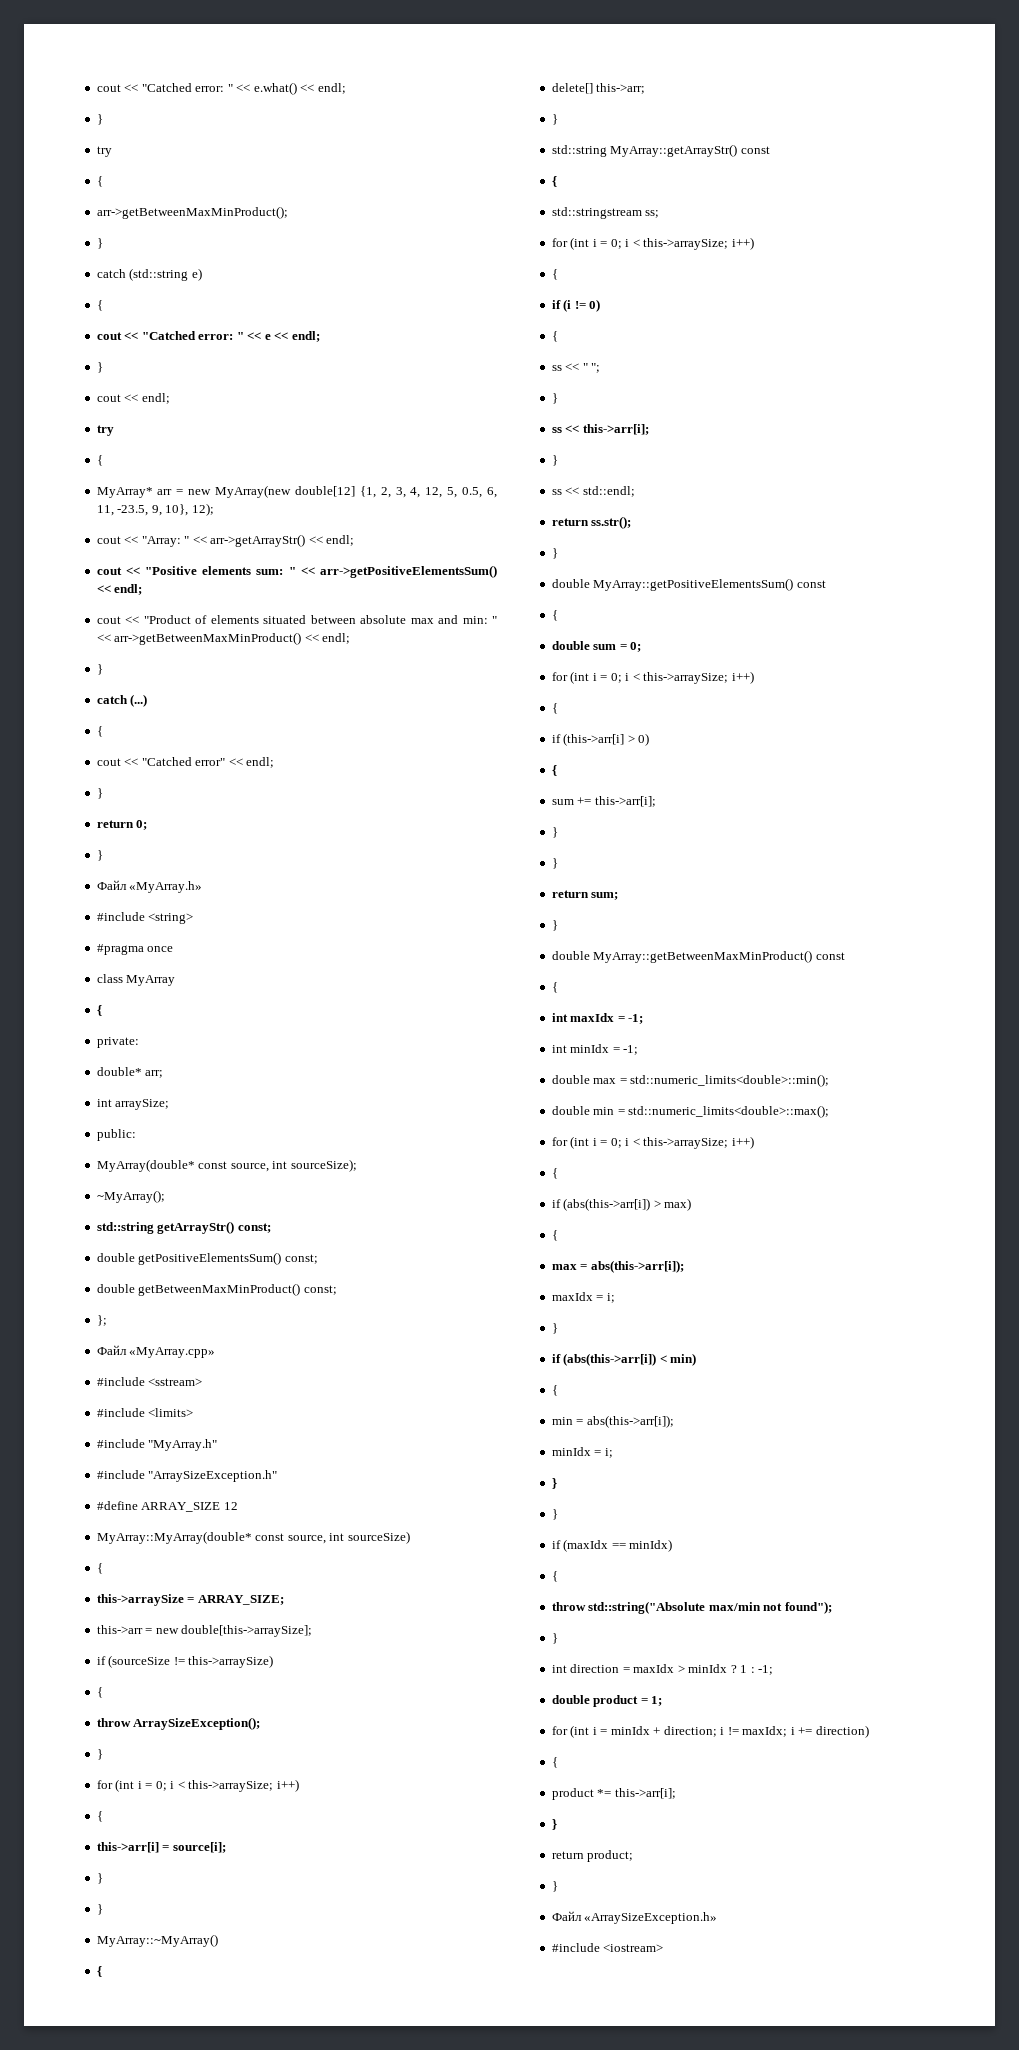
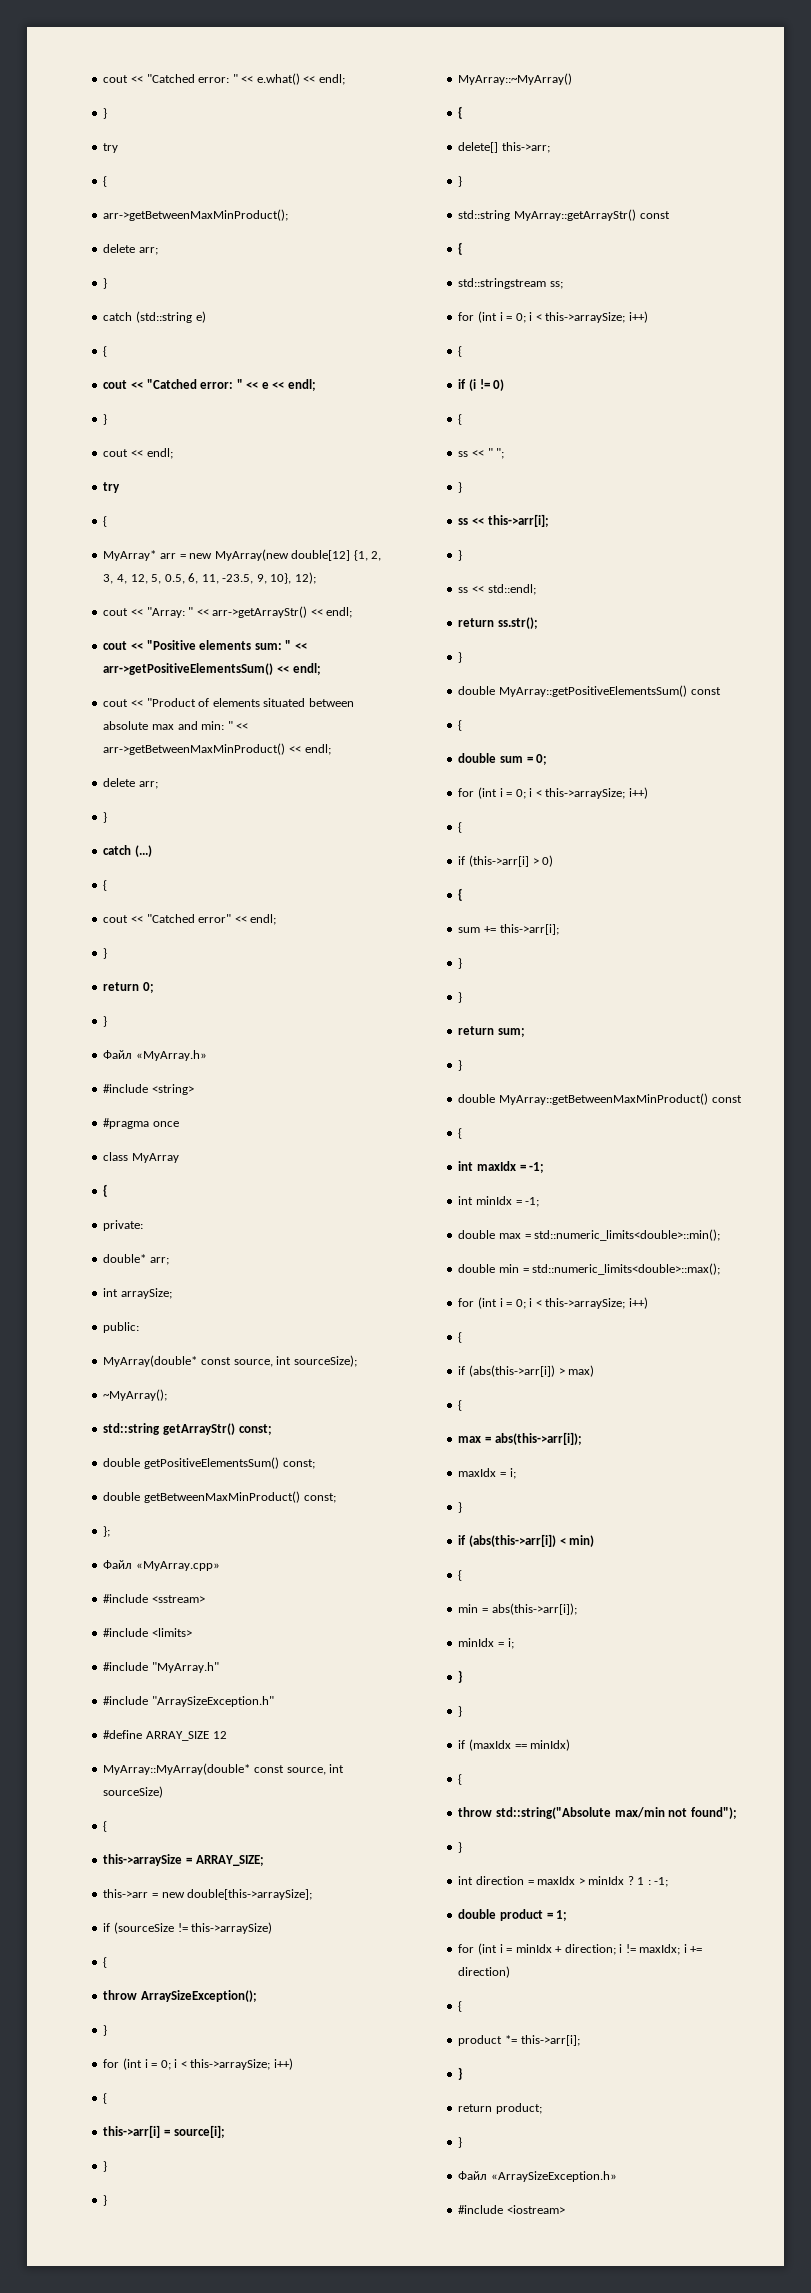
  arr->getBetweenMaxMinProduct();
+ delete arr;
  cout << "Product of elements situated between absolute max and min: " << arr->getBetweenMaxMinProduct() << endl;
+ delete arr;

